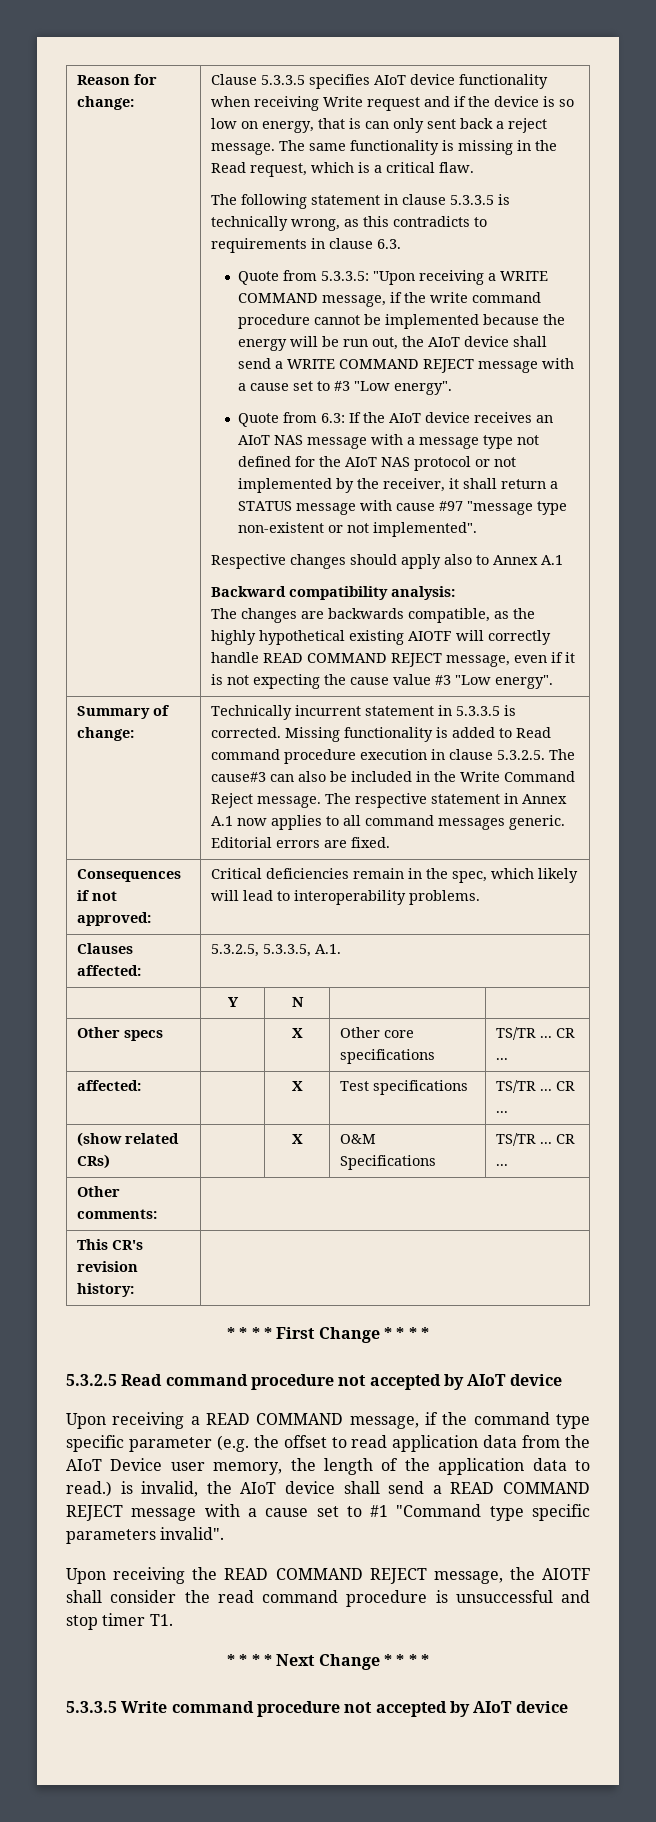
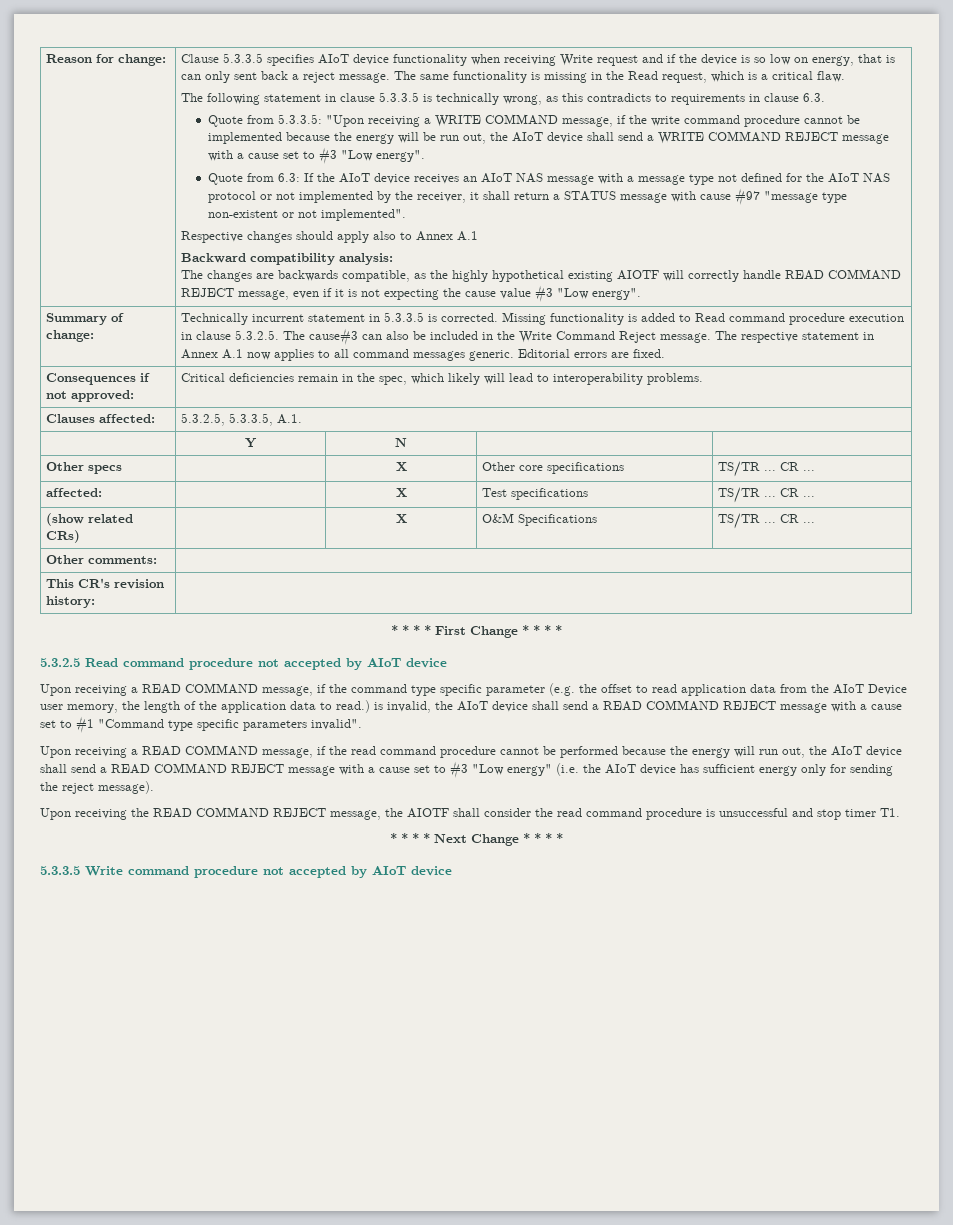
+ Upon receiving a READ COMMAND message, if the read command procedure cannot be performed because the energy will run out, the AIoT device shall send a READ COMMAND REJECT message with a cause set to #3 "Low energy" (i.e. the AIoT device has sufficient energy only for sending the reject message).

